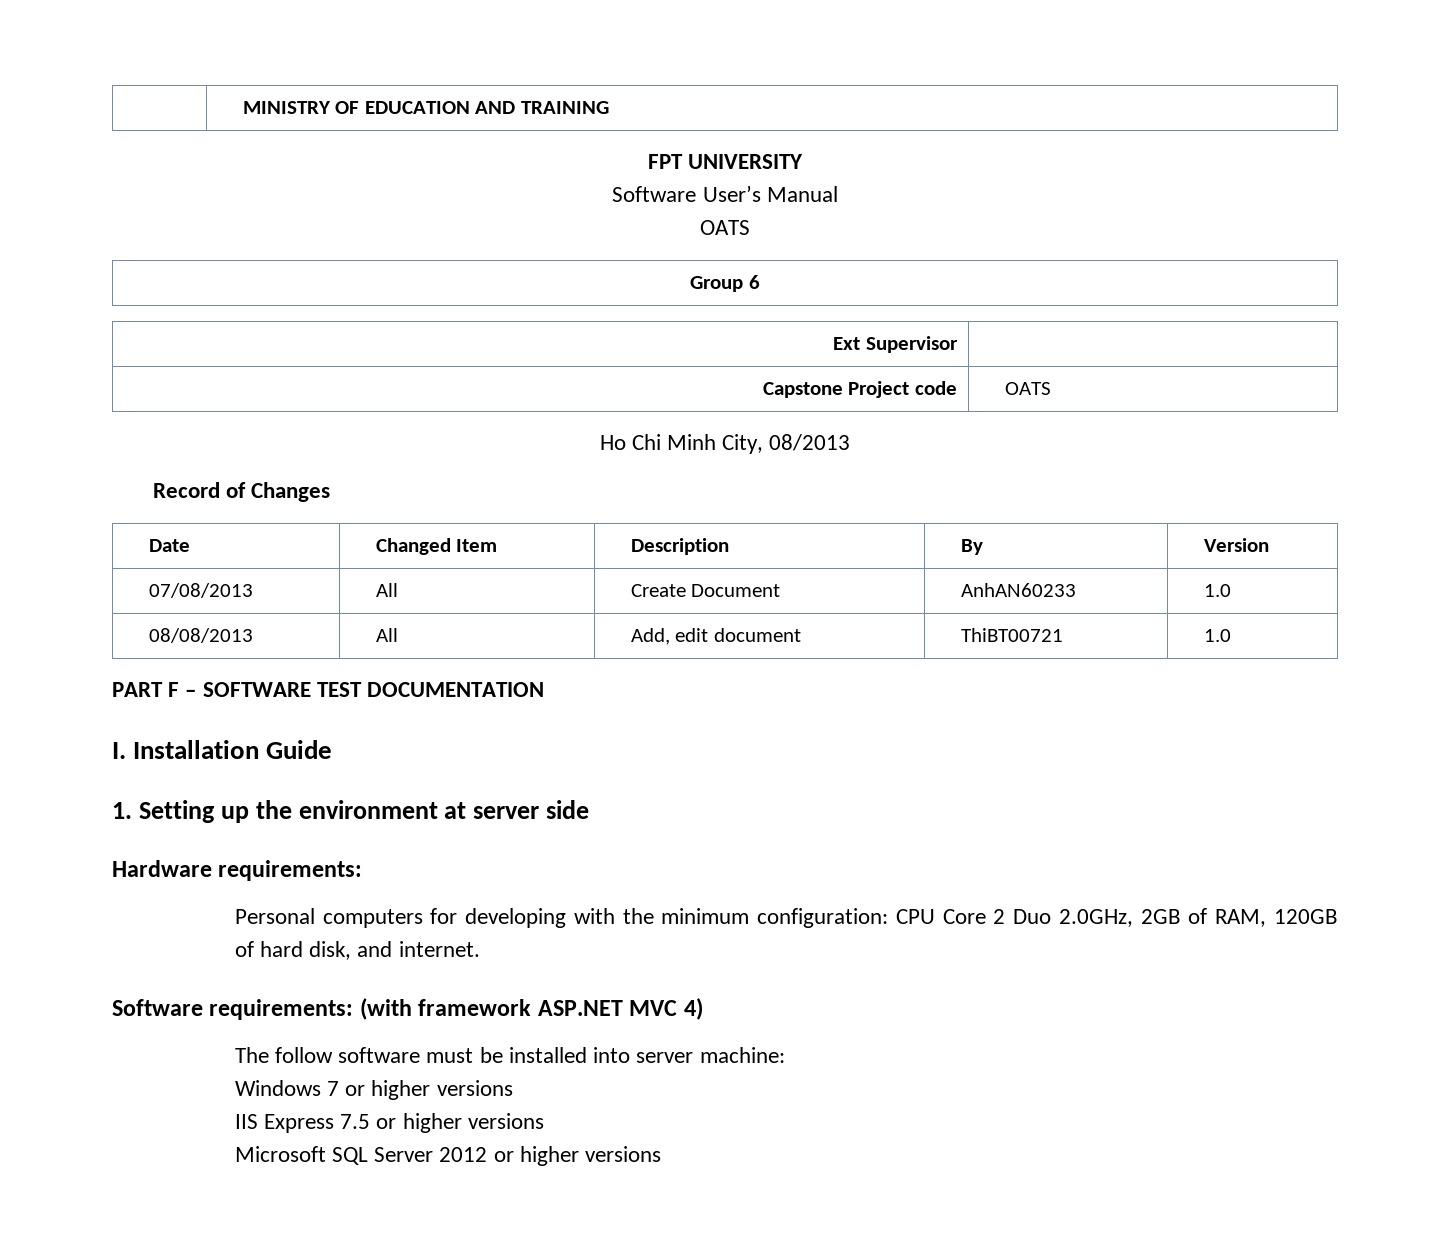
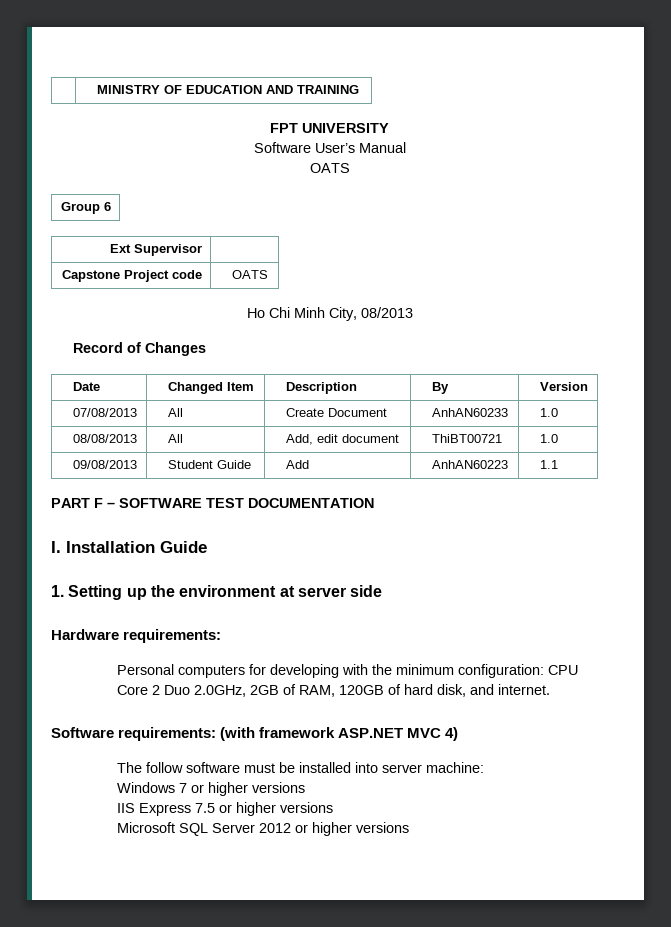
+ 09/08/2013 | Student Guide | Add | AnhAN60223 | 1.1

